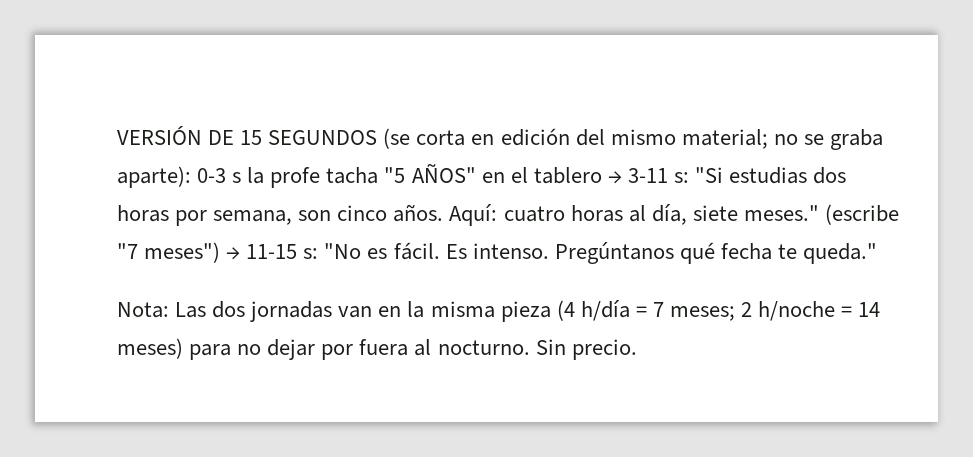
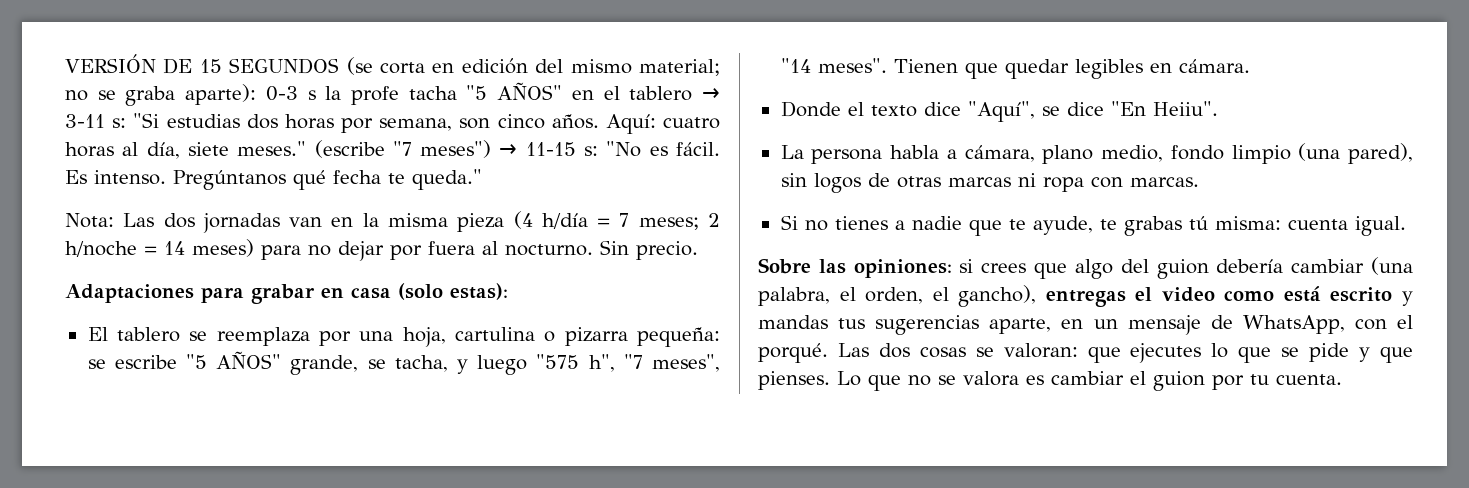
+ Adaptaciones para grabar en casa (solo estas):
+ El tablero se reemplaza por una hoja, cartulina o pizarra pequeña: se escribe "5 AÑOS" grande, se tacha, y luego "575 h", "7 meses", "14 meses". Tienen que quedar legibles en cámara.
+ Donde el texto dice "Aquí", se dice "En Heiiu".
+ La persona habla a cámara, plano medio, fondo limpio (una pared), sin logos de otras marcas ni ropa con marcas.
+ Si no tienes a nadie que te ayude, te grabas tú misma: cuenta igual.
+ Sobre las opiniones: si crees que algo del guion debería cambiar (una palabra, el orden, el gancho), entregas el video como está escrito y mandas tus sugerencias aparte, en un mensaje de WhatsApp, con el porqué. Las dos cosas se valoran: que ejecutes lo que se pide y que pienses. Lo que no se valora es cambiar el guion por tu cuenta.

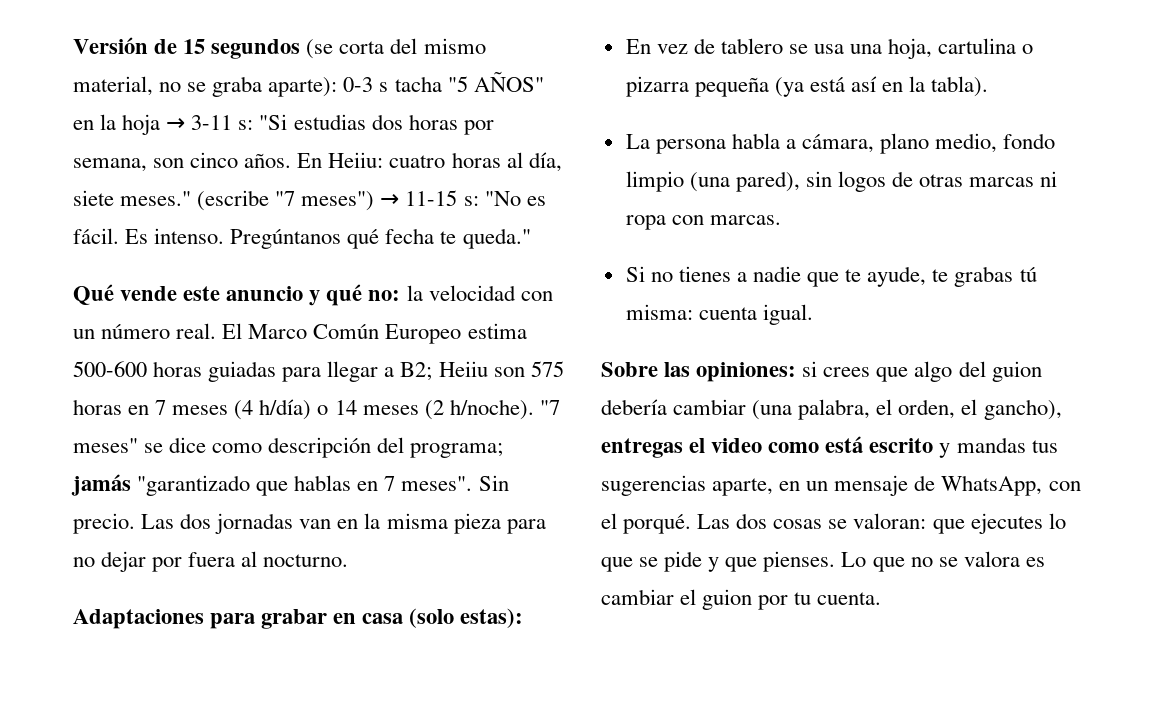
- VERSIÓN DE 15 SEGUNDOS (se corta en edición del mismo material; no se graba aparte): 0-3 s la profe tacha "5 AÑOS" en el tablero → 3-11 s: "Si estudias dos horas por semana, son cinco años.
+ Versión de 15 segundos (se corta del mismo material, no se graba aparte): 0-3 s tacha "5 AÑOS" en la hoja → 3-11 s: "Si estudias dos horas por semana, son cinco años.
- Aquí: cuatro horas al día, siete meses."
+ En Heiiu: cuatro horas al día, siete meses."
- Nota: Las dos jornadas van en la misma pieza (4 h/día = 7 meses; 2 h/noche = 14 meses) para no dejar por fuera al nocturno. Sin precio.
+ Qué vende este anuncio y qué no: la velocidad con un número real. El Marco Común Europeo estima 500-600 horas guiadas para llegar a B2; Heiiu son 575 horas en 7 meses (4 h/día) o 14 meses (2 h/noche). "7 meses" se dice como descripción del programa; jamás "garantizado que hablas en 7 meses". Sin precio. Las dos jornadas van en la misma pieza para no dejar por fuera al nocturno.
- El tablero se reemplaza por una hoja, cartulina o pizarra pequeña: se escribe "5 AÑOS" grande, se tacha, y luego "575 h", "7 meses", "14 meses". Tienen que quedar legibles en cámara.
- Donde el texto dice "Aquí", se dice "En Heiiu".
+ En vez de tablero se usa una hoja, cartulina o pizarra pequeña (ya está así en la tabla).

